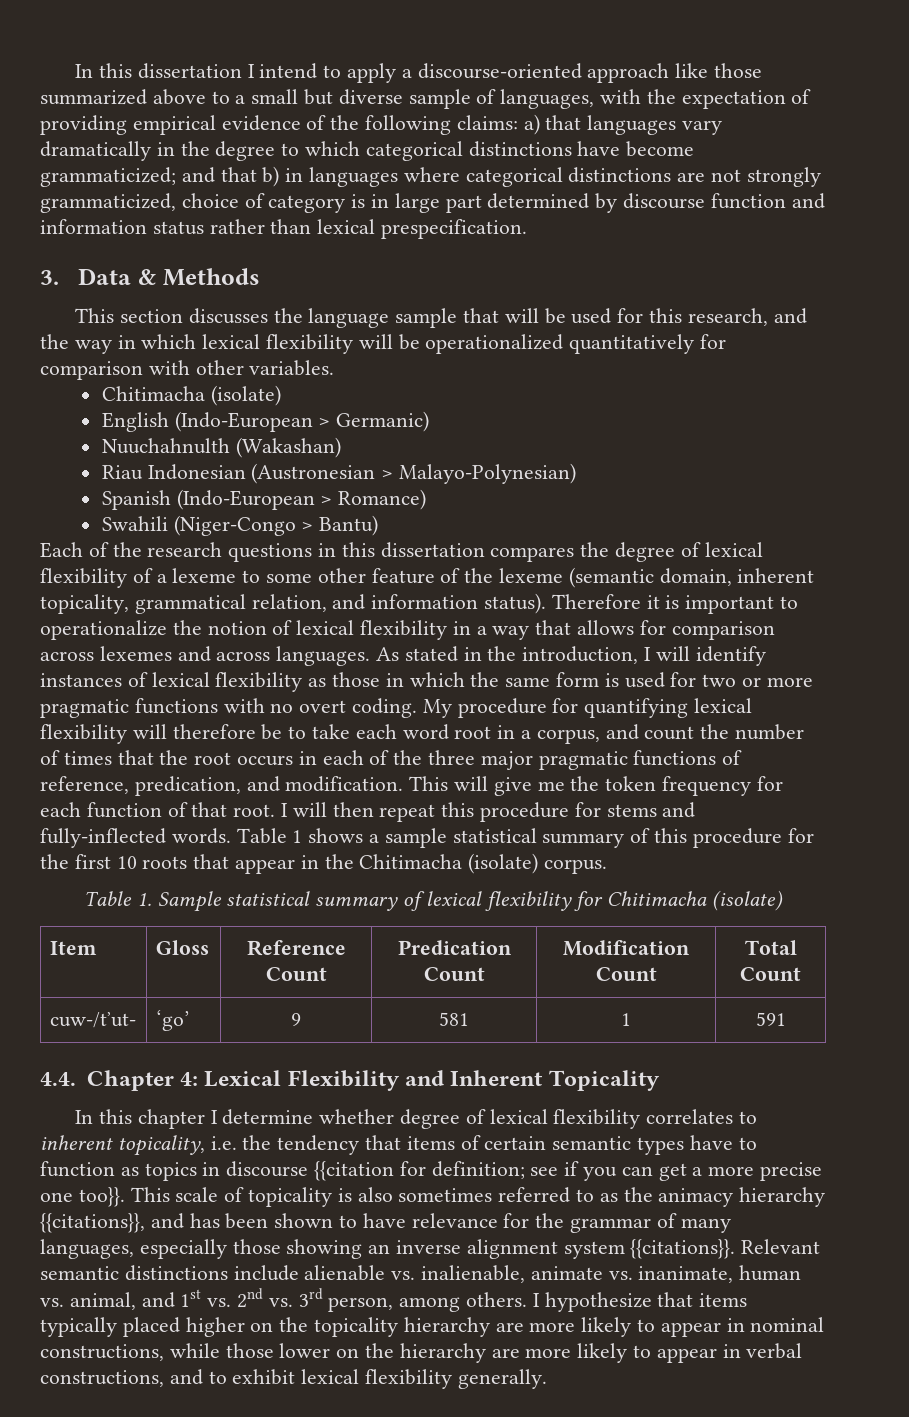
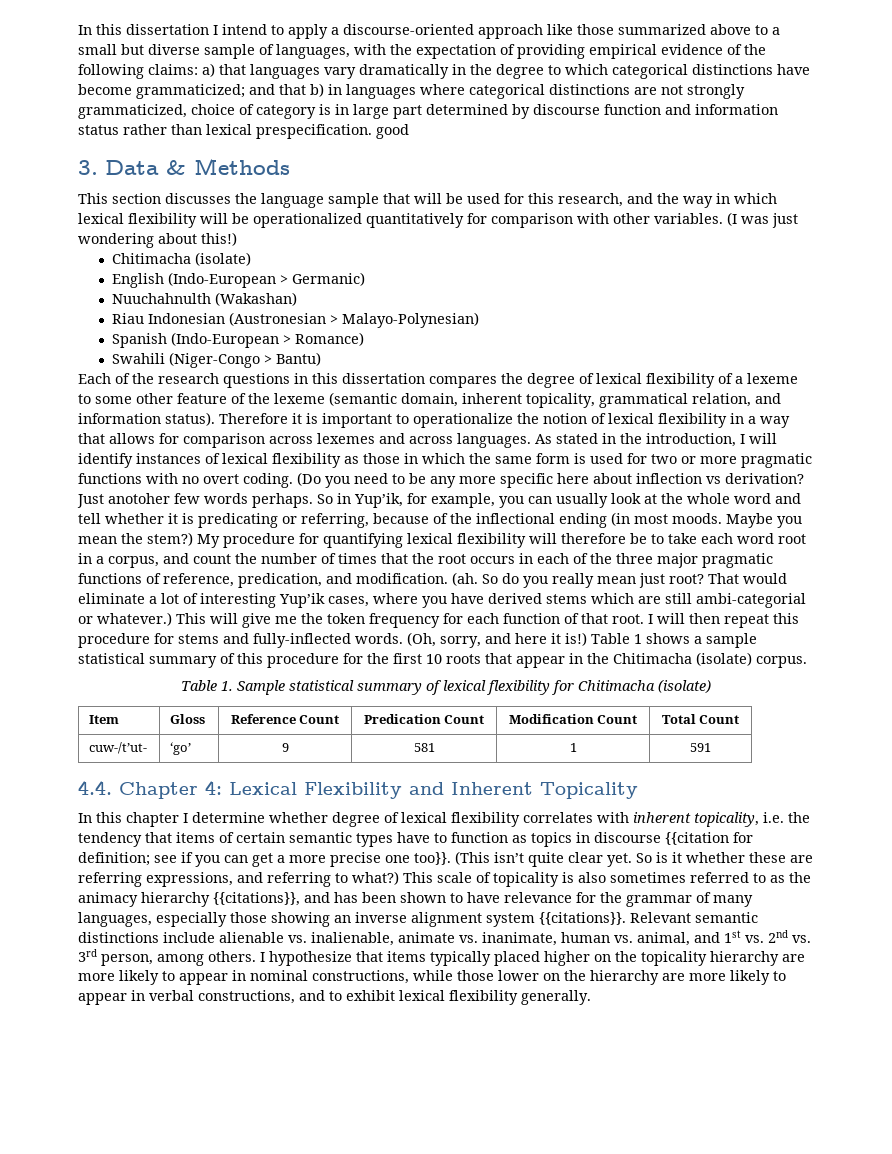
- and that b) in languages where categorical distinctions are not strongly grammaticized, choice of category is in large part determined by discourse function and information status rather than lexical prespecification.
+ and that b) in languages where categorical distinctions are not strongly grammaticized, choice of category is in large part determined by discourse function and information status rather than lexical prespecification. good
+ (I was just wondering about this!)
+ (Do you need to be any more specific here about inflection vs derivation? Just anotoher few words perhaps. So in Yup’ik, for example, you can usually look at the whole word and tell whether it is predicating or referring, because of the inflectional ending (in most moods. Maybe you mean the stem?)
+ (ah. So do you really mean just root? That would eliminate a lot of interesting Yup’ik cases, where you have derived stems which are still ambi-categorial or whatever.)
+ (Oh, sorry, and here it is!)
- In this chapter I determine whether degree of lexical flexibility correlates to inherent topicality, i.e. the tendency that items of certain semantic types have to function as topics in discourse {{citation for definition; see if you can get a more precise one too}}.
+ In this chapter I determine whether degree of lexical flexibility correlates with inherent topicality, i.e. the tendency that items of certain semantic types have to function as topics in discourse {{citation for definition; see if you can get a more precise one too}}.
+ (This isn’t quite clear yet. So is it whether these are referring expressions, and referring to what?)

